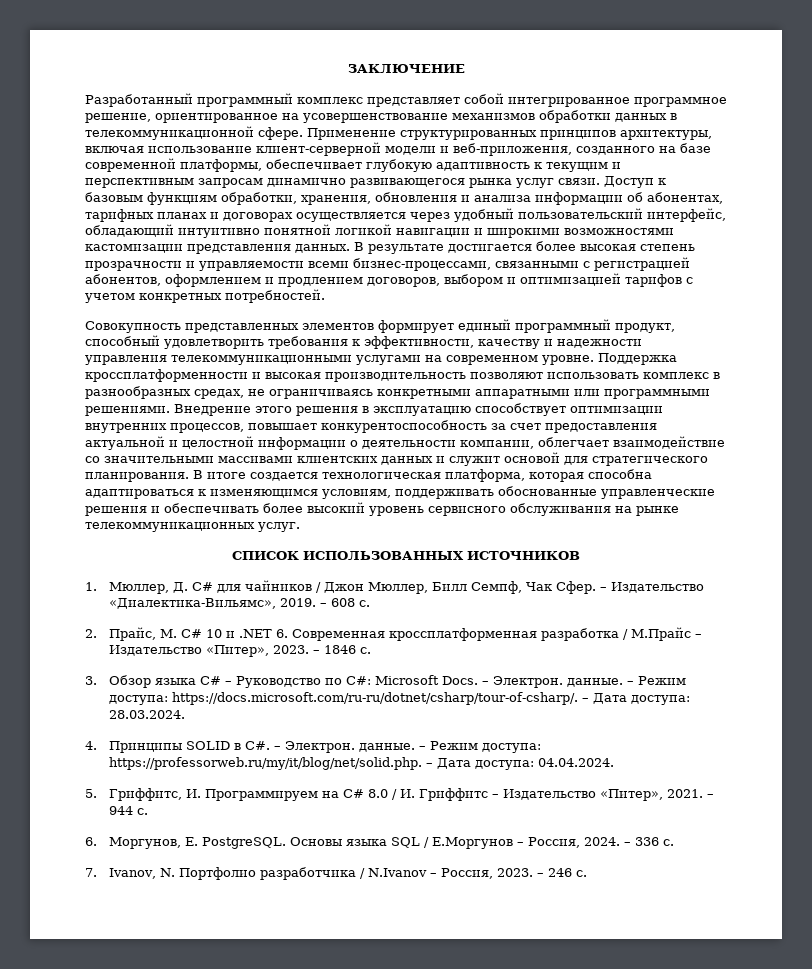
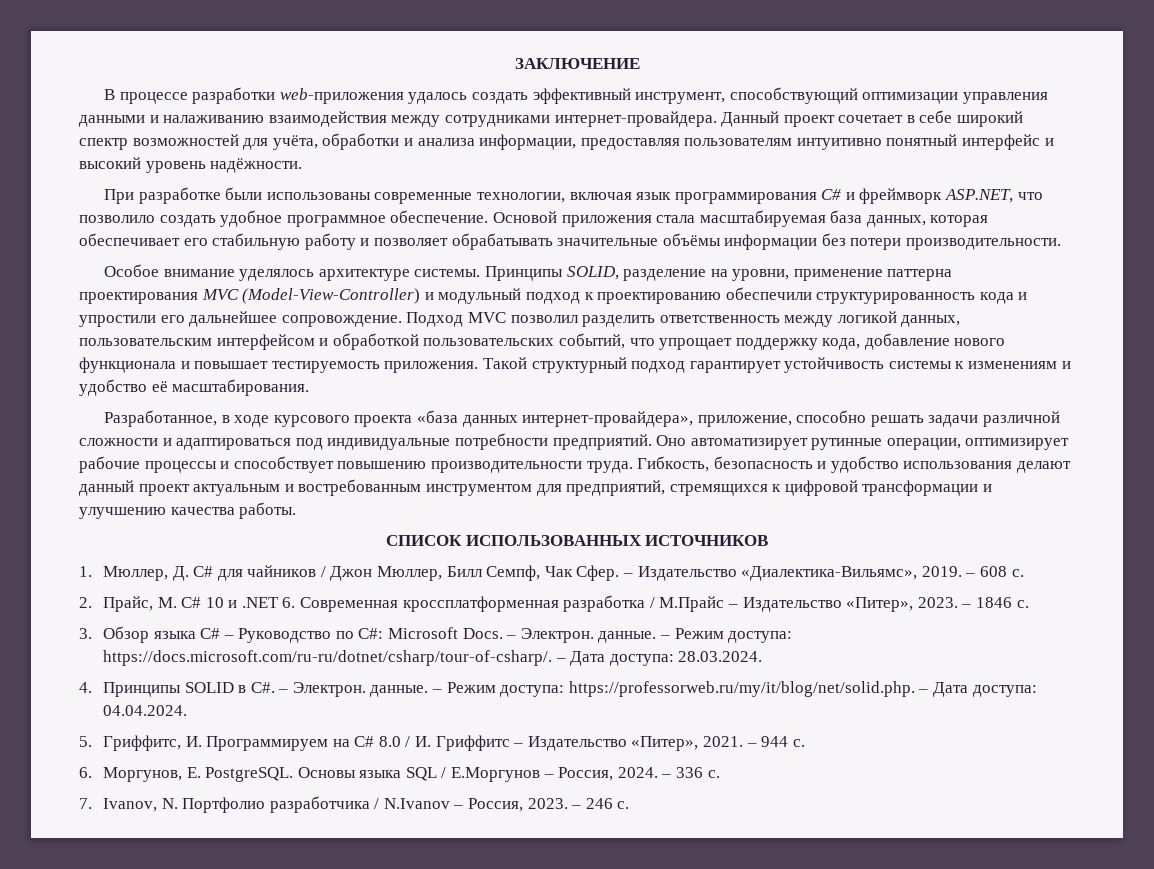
- Разработанный программный комплекс представляет собой интегрированное программное решение, ориентированное на усовершенствование механизмов обработки данных в телекоммуникационной сфере. Применение структурированных принципов архитектуры, включая использование клиент-серверной модели и веб-приложения, созданного на базе современной платформы, обеспечивает глубокую адаптивность к текущим и перспективным запросам динамично развивающегося рынка услуг связи. Доступ к базовым функциям обработки, хранения, обновления и анализа информации об абонентах, тарифных планах и договорах осуществляется через удобный пользовательский интерфейс, обладающий интуитивно понятной логикой навигации и широкими возможностями кастомизации представления данных. В результате достигается более высокая степень прозрачности и управляемости всеми бизнес-процессами, связанными с регистрацией абонентов, оформлением и продлением договоров, выбором и оптимизацией тарифов с учетом конкретных потребностей.
- Совокупность представленных элементов формирует единый программный продукт, способный удовлетворить требования к эффективности, качеству и надежности управления телекоммуникационными услугами на современном уровне. Поддержка кроссплатформенности и высокая производительность позволяют использовать комплекс в разнообразных средах, не ограничиваясь конкретными аппаратными или программными решениями. Внедрение этого решения в эксплуатацию способствует оптимизации внутренних процессов, повышает конкурентоспособность за счет предоставления актуальной и целостной информации о деятельности компании, облегчает взаимодействие со значительными массивами клиентских данных и служит основой для стратегического планирования. В итоге создается технологическая платформа, которая способна адаптироваться к изменяющимся условиям, поддерживать обоснованные управленческие решения и обеспечивать более высокий уровень сервисного обслуживания на рынке телекоммуникационных услуг.
+ В процессе разработки web-приложения удалось создать эффективный инструмент, способствующий оптимизации управления данными и налаживанию взаимодействия между сотрудниками интернет-провайдера. Данный проект сочетает в себе широкий спектр возможностей для учёта, обработки и анализа информации, предоставляя пользователям интуитивно понятный интерфейс и высокий уровень надёжности.
+ При разработке были использованы современные технологии, включая язык программирования C# и фреймворк ASP.NET, что позволило создать удобное программное обеспечение. Основой приложения стала масштабируемая база данных, которая обеспечивает его стабильную работу и позволяет обрабатывать значительные объёмы информации без потери производительности.
+ Особое внимание уделялось архитектуре системы. Принципы SOLID, разделение на уровни, применение паттерна проектирования MVC (Model-View-Controller) и модульный подход к проектированию обеспечили структурированность кода и упростили его дальнейшее сопровождение. Подход MVC позволил разделить ответственность между логикой данных, пользовательским интерфейсом и обработкой пользовательских событий, что упрощает поддержку кода, добавление нового функционала и повышает тестируемость приложения. Такой структурный подход гарантирует устойчивость системы к изменениям и удобство её масштабирования.
+ Разработанное, в ходе курсового проекта «база данных интернет-провайдера», приложение, способно решать задачи различной сложности и адаптироваться под индивидуальные потребности предприятий. Оно автоматизирует рутинные операции, оптимизирует рабочие процессы и способствует повышению производительности труда. Гибкость, безопасность и удобство использования делают данный проект актуальным и востребованным инструментом для предприятий, стремящихся к цифровой трансформации и улучшению качества работы.

